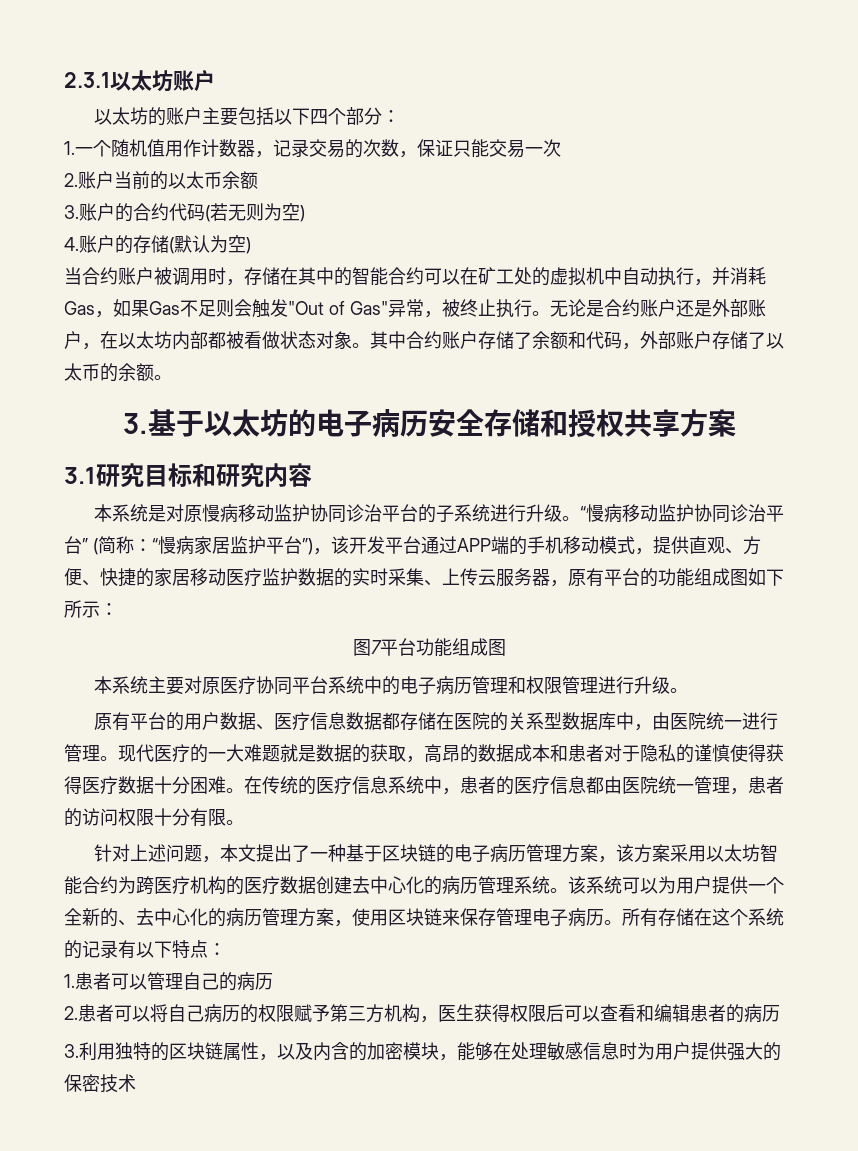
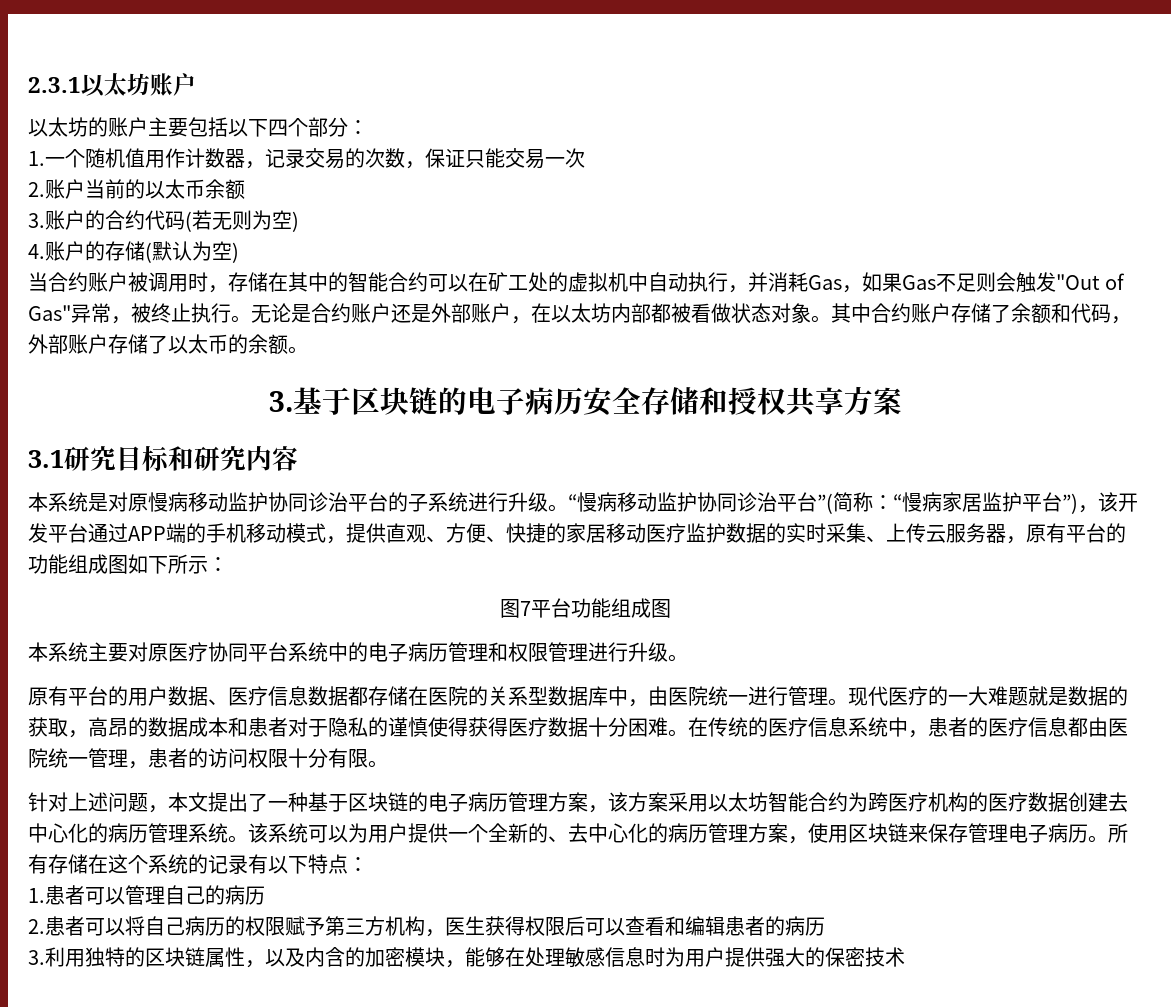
- 3.基于以太坊的电子病历安全存储和授权共享方案
+ 3.基于区块链的电子病历安全存储和授权共享方案
- “慢病移动监护协同诊治平台” (简称：“慢病家居监护平台”)，该开发平台通过APP端的手机移动模式，提供直观、方便、快捷的家居移动医疗监护数据的实时采集、上传云服务器，原有平台的功能组成图如下所示：
+ “慢病移动监护协同诊治平台”(简称：“慢病家居监护平台”)，该开发平台通过APP端的手机移动模式，提供直观、方便、快捷的家居移动医疗监护数据的实时采集、上传云服务器，原有平台的功能组成图如下所示：

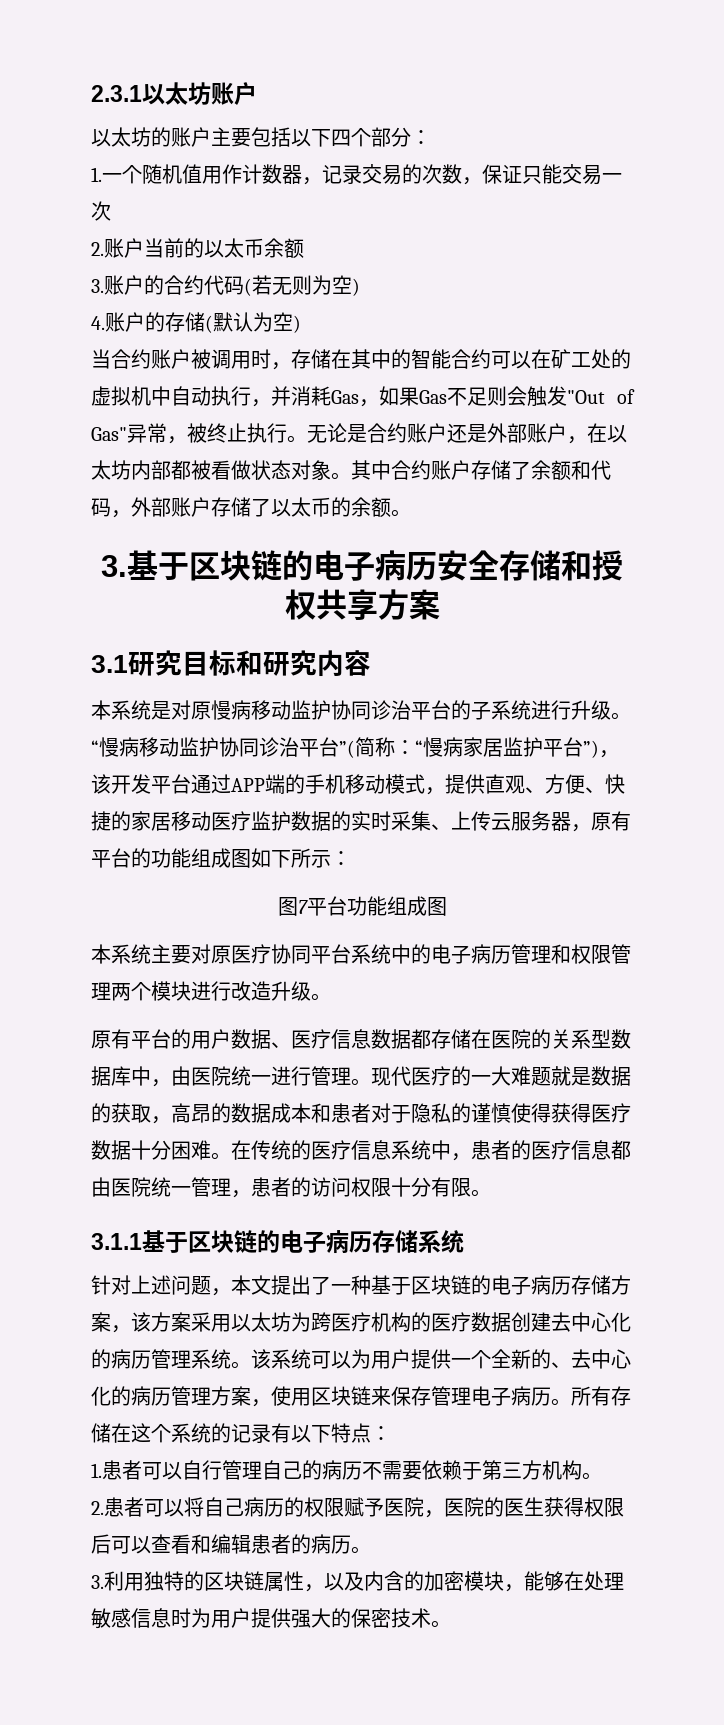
- 本系统主要对原医疗协同平台系统中的电子病历管理和权限管理进行升级。
+ 本系统主要对原医疗协同平台系统中的电子病历管理和权限管理两个模块进行改造升级。
+ 3.1.1基于区块链的电子病历存储系统
- 针对上述问题，本文提出了一种基于区块链的电子病历管理方案，该方案采用以太坊智能合约为跨医疗机构的医疗数据创建去中心化的病历管理系统。
+ 针对上述问题，本文提出了一种基于区块链的电子病历存储方案，该方案采用以太坊为跨医疗机构的医疗数据创建去中心化的病历管理系统。
- 1.患者可以管理自己的病历
+ 1.患者可以自行管理自己的病历不需要依赖于第三方机构。
- 2.患者可以将自己病历的权限赋予第三方机构，医生获得权限后可以查看和编辑患者的病历
+ 2.患者可以将自己病历的权限赋予医院，医院的医生获得权限后可以查看和编辑患者的病历。
- 3.利用独特的区块链属性，以及内含的加密模块，能够在处理敏感信息时为用户提供强大的保密技术
+ 3.利用独特的区块链属性，以及内含的加密模块，能够在处理敏感信息时为用户提供强大的保密技术。

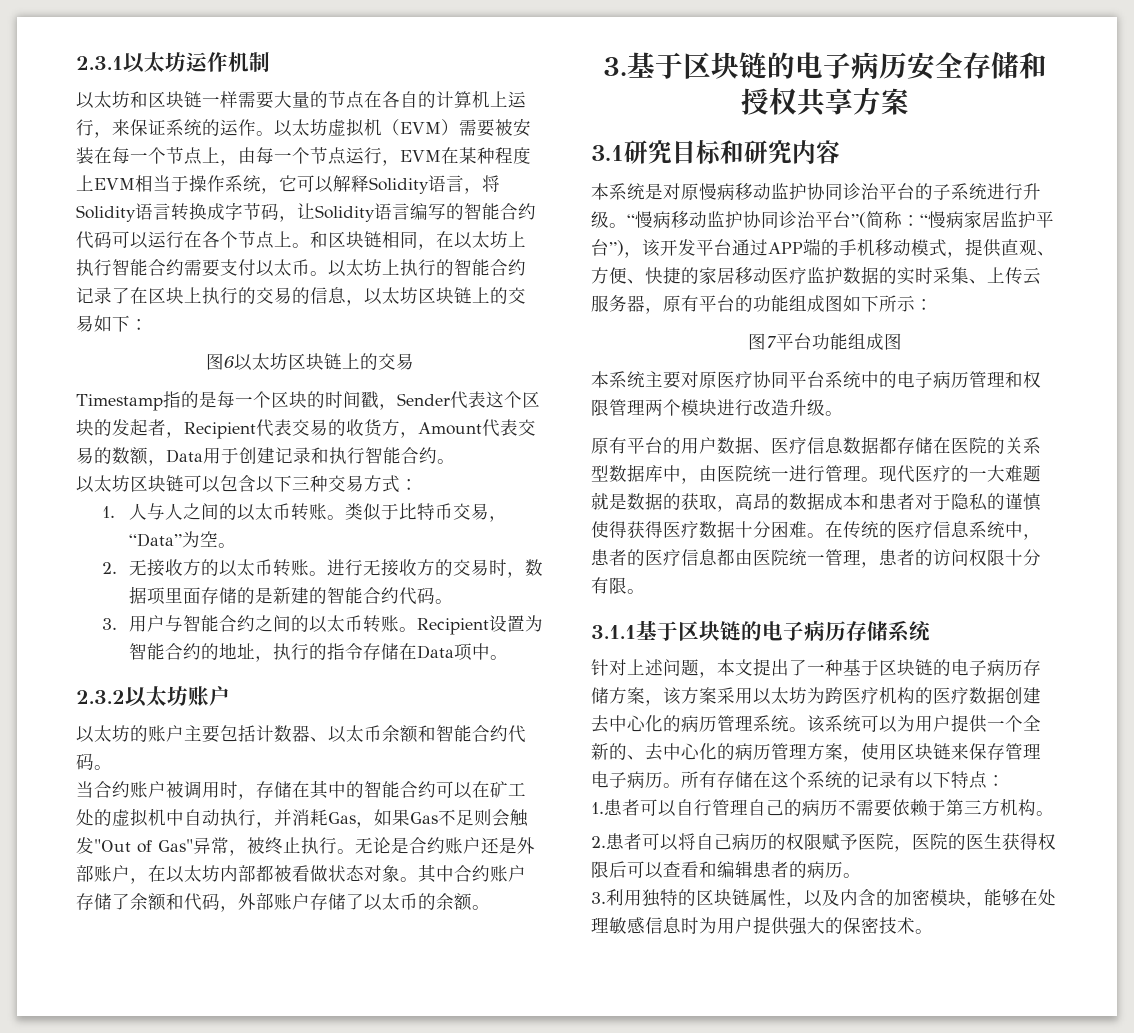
- 2.3.1以太坊账户
+ 2.3.1以太坊运作机制
+ 以太坊和区块链一样需要大量的节点在各自的计算机上运行，来保证系统的运作。以太坊虚拟机（EVM）需要被安装在每一个节点上，由每一个节点运行，EVM在某种程度上EVM相当于操作系统，它可以解释Solidity语言，将Solidity语言转换成字节码，让Solidity语言编写的智能合约代码可以运行在各个节点上。和区块链相同，在以太坊上执行智能合约需要支付以太币。以太坊上执行的智能合约记录了在区块上执行的交易的信息，以太坊区块链上的交易如下：
+ 图6以太坊区块链上的交易
+ Timestamp指的是每一个区块的时间戳，Sender代表这个区块的发起者，Recipient代表交易的收货方，Amount代表交易的数额，Data用于创建记录和执行智能合约。
+ 以太坊区块链可以包含以下三种交易方式：
+ 1.人与人之间的以太币转账。类似于比特币交易，“Data”为空。
+ 2.无接收方的以太币转账。进行无接收方的交易时，数据项里面存储的是新建的智能合约代码。
+ 3.用户与智能合约之间的以太币转账。Recipient设置为智能合约的地址，执行的指令存储在Data项中。
+ 2.3.2以太坊账户
- 以太坊的账户主要包括以下四个部分：
- 1.一个随机值用作计数器，记录交易的次数，保证只能交易一次
- 2.账户当前的以太币余额
- 3.账户的合约代码(若无则为空)
- 4.账户的存储(默认为空)
+ 以太坊的账户主要包括计数器、以太币余额和智能合约代码。

